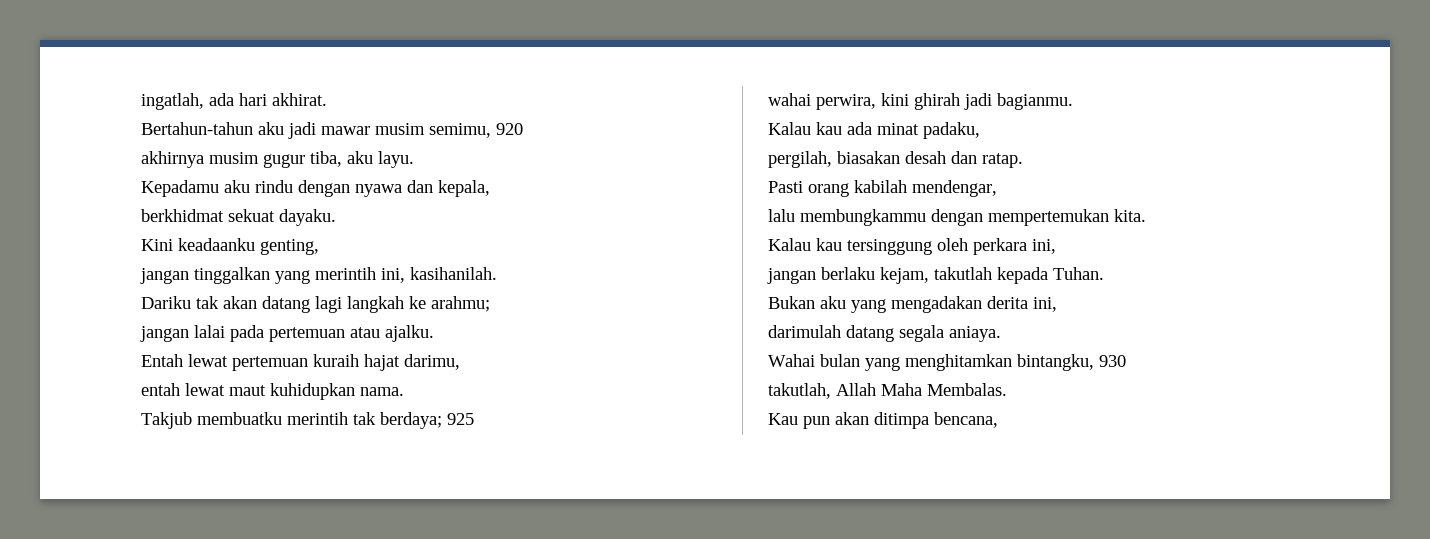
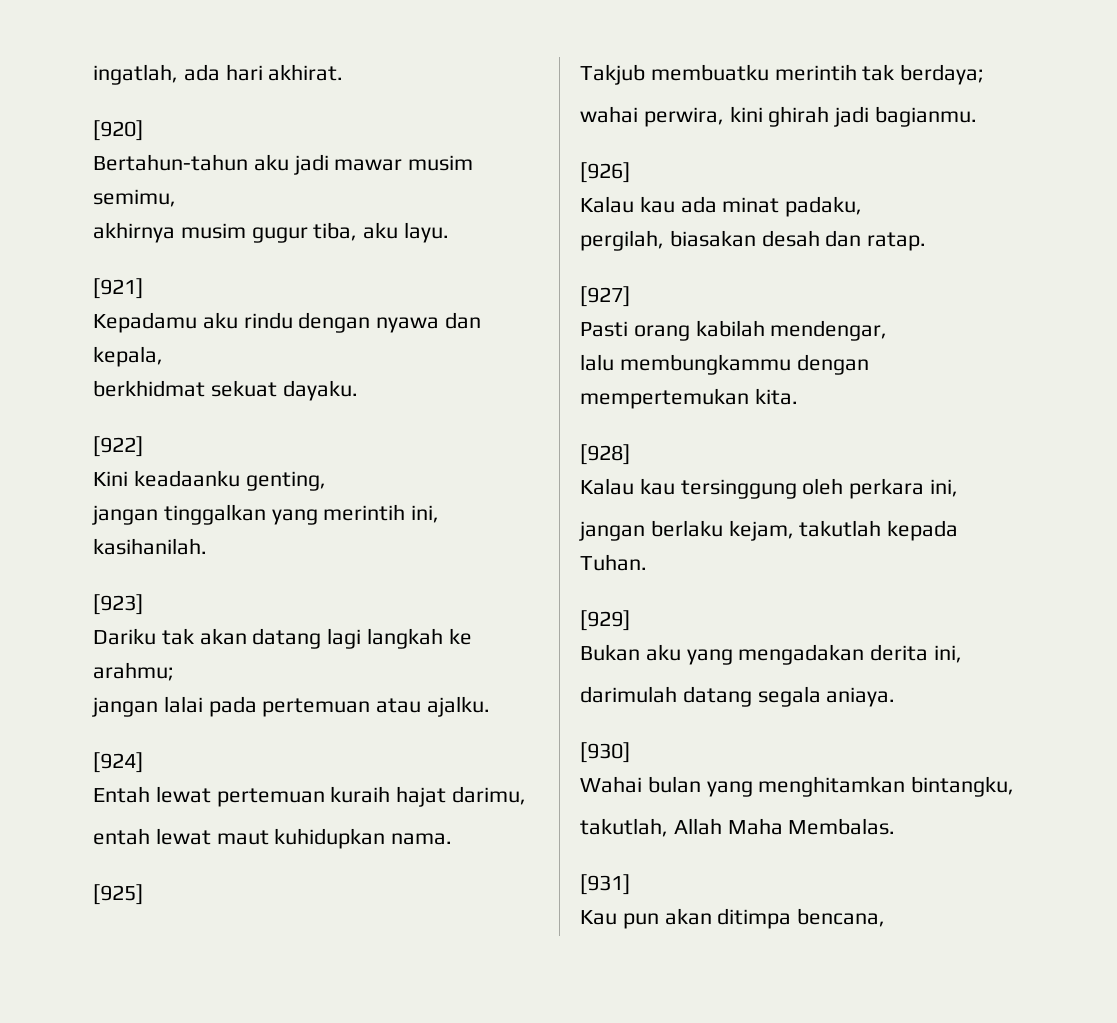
+ [920]
- Bertahun-tahun aku jadi mawar musim semimu, 920
+ Bertahun-tahun aku jadi mawar musim semimu,
+ [921]
+ [922]
+ [923]
+ [924]
+ [925]
- Takjub membuatku merintih tak berdaya; 925
+ Takjub membuatku merintih tak berdaya;
+ [926]
+ [927]
+ [928]
+ [929]
+ [930]
- Wahai bulan yang menghitamkan bintangku, 930
+ Wahai bulan yang menghitamkan bintangku,
+ [931]

